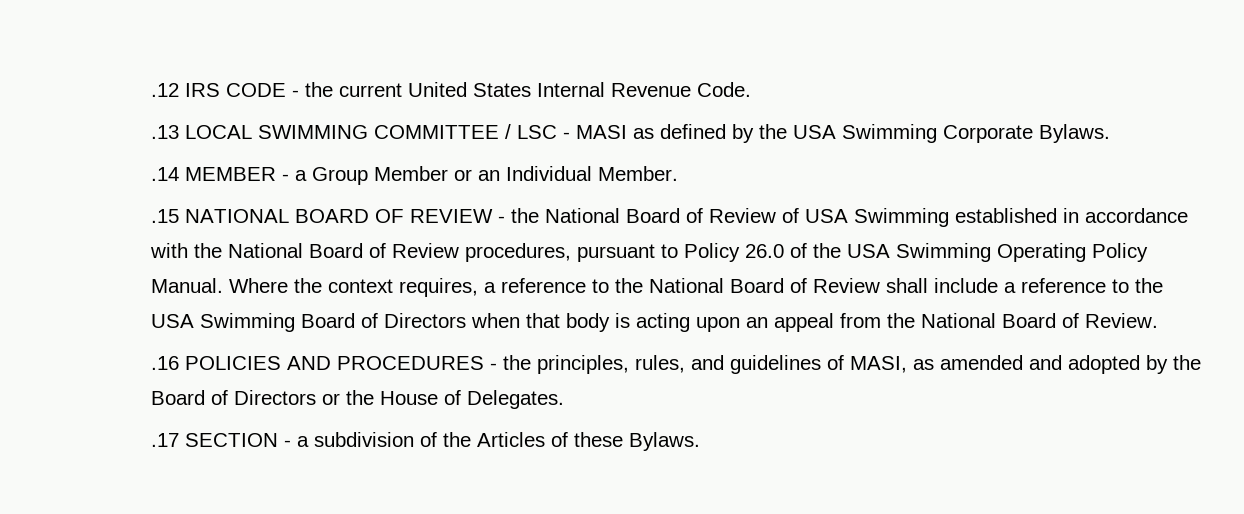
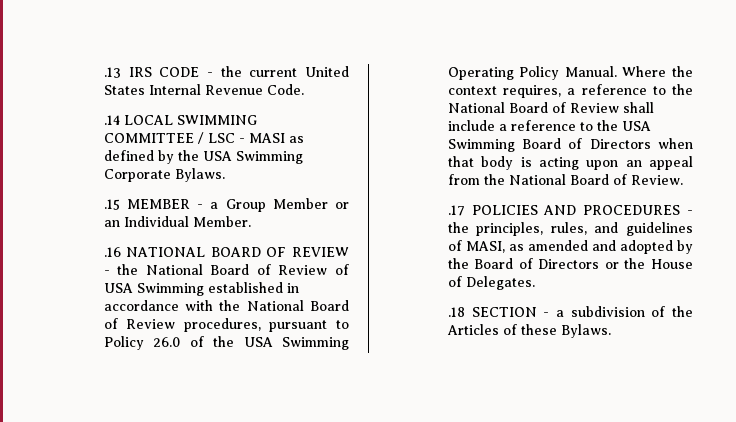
- .12 IRS CODE - the current United States Internal Revenue Code.
+ .13 IRS CODE - the current United States Internal Revenue Code.
- .13 LOCAL SWIMMING COMMITTEE / LSC - MASI as defined by the USA Swimming Corporate Bylaws.
+ .14 LOCAL SWIMMING COMMITTEE / LSC - MASI as defined by the USA Swimming Corporate Bylaws.
- .14 MEMBER - a Group Member or an Individual Member.
+ .15 MEMBER - a Group Member or an Individual Member.
- .15 NATIONAL BOARD OF REVIEW - the National Board of Review of USA Swimming established in accordance with the National Board of Review procedures, pursuant to Policy 26.0 of the USA Swimming Operating Policy Manual.
+ .16 NATIONAL BOARD OF REVIEW - the National Board of Review of USA Swimming established in accordance with the National Board of Review procedures, pursuant to Policy 26.0 of the USA Swimming Operating Policy Manual.
- .16 POLICIES AND PROCEDURES - the principles, rules, and guidelines of MASI, as amended and adopted by the Board of Directors or the House of Delegates.
+ .17 POLICIES AND PROCEDURES - the principles, rules, and guidelines of MASI, as amended and adopted by the Board of Directors or the House of Delegates.
- .17 SECTION - a subdivision of the Articles of these Bylaws.
+ .18 SECTION - a subdivision of the Articles of these Bylaws.

